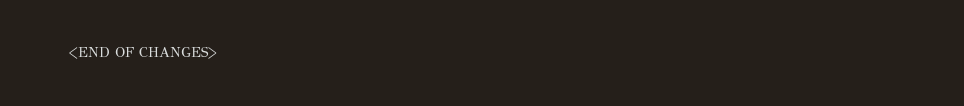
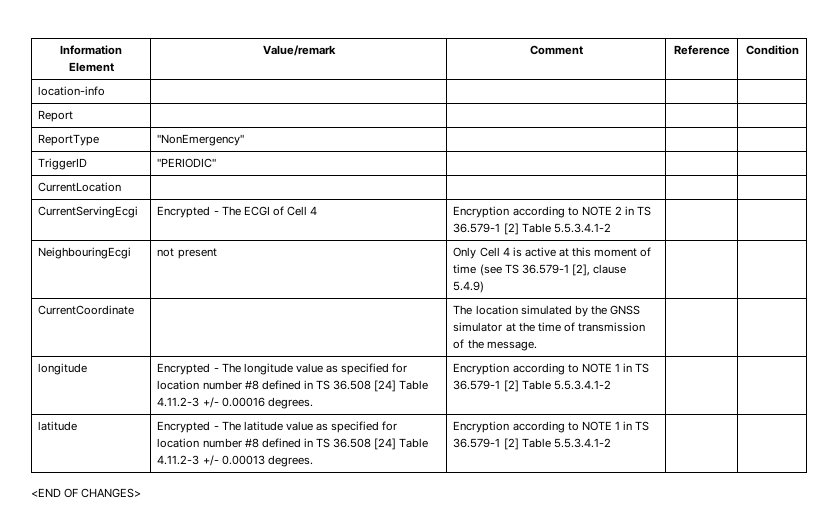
+ Information Element | Value/remark | Comment | Reference | Condition
+ location-info | | | |
+ Report | | | |
+ ReportType | "NonEmergency" | | |
+ TriggerID | "PERIODIC" | | |
+ CurrentLocation | | | |
+ CurrentServingEcgi | Encrypted - The ECGI of Cell 4 | Encryption according to NOTE 2 in TS 36.579-1 [2] Table 5.5.3.4.1-2 | |
+ NeighbouringEcgi | not present | Only Cell 4 is active at this moment of time (see TS 36.579-1 [2], clause 5.4.9) | |
+ CurrentCoordinate | | The location simulated by the GNSS simulator at the time of transmission of the message. | |
+ longitude | Encrypted - The longitude value as specified for location number #8 defined in TS 36.508 [24] Table 4.11.2-3 +/- 0.00016 degrees. | Encryption according to NOTE 1 in TS 36.579-1 [2] Table 5.5.3.4.1-2 | |
+ latitude | Encrypted - The latitude value as specified for location number #8 defined in TS 36.508 [24] Table 4.11.2-3 +/- 0.00013 degrees. | Encryption according to NOTE 1 in TS 36.579-1 [2] Table 5.5.3.4.1-2 | |

